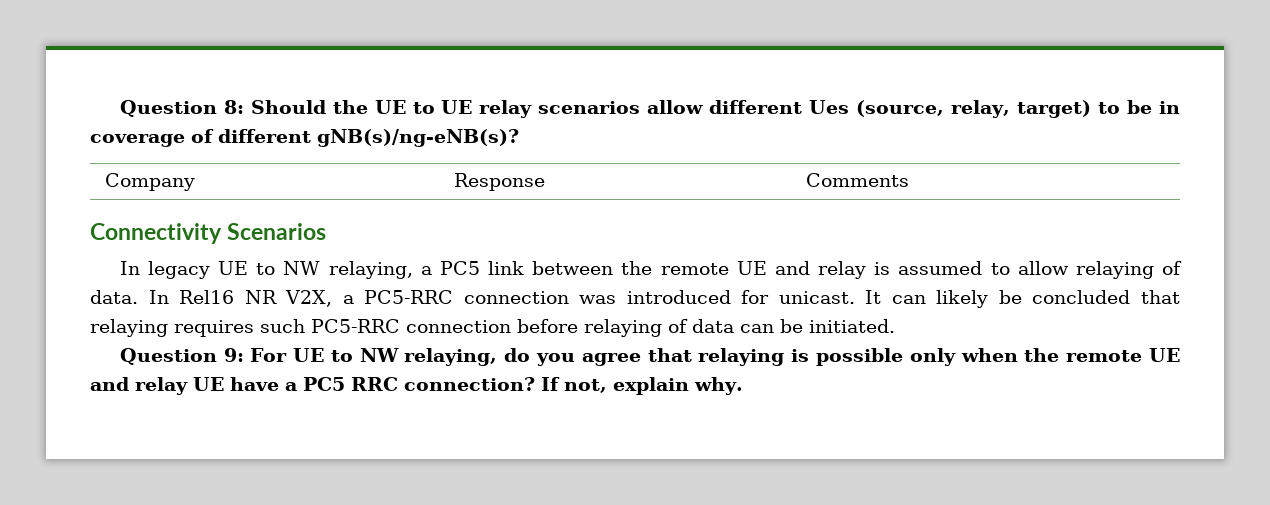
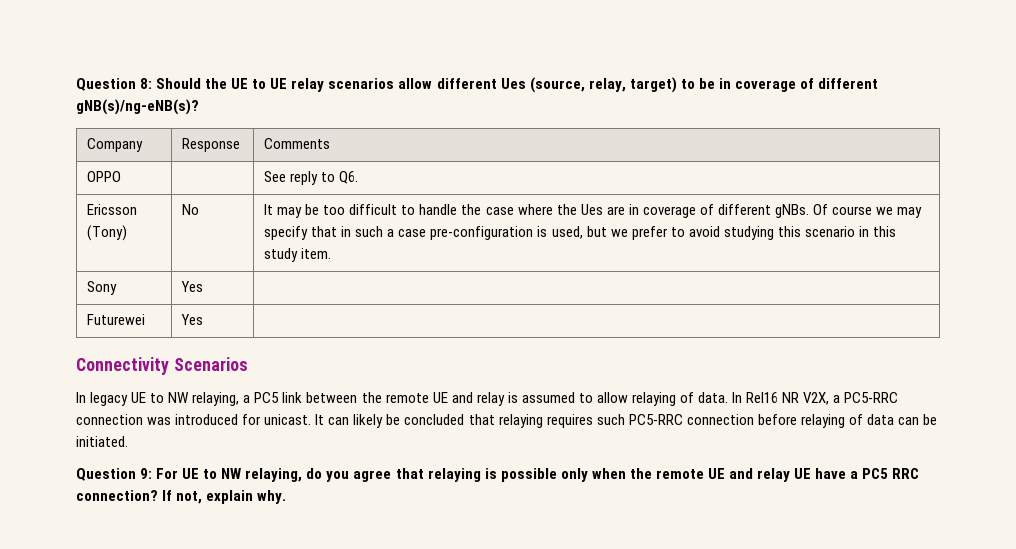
+ OPPO | | See reply to Q6.
+ Ericsson (Tony) | No | It may be too difficult to handle the case where the Ues are in coverage of different gNBs. Of course we may specify that in such a case pre-configuration is used, but we prefer to avoid studying this scenario in this study item.
+ Sony | Yes |
+ Futurewei | Yes |

